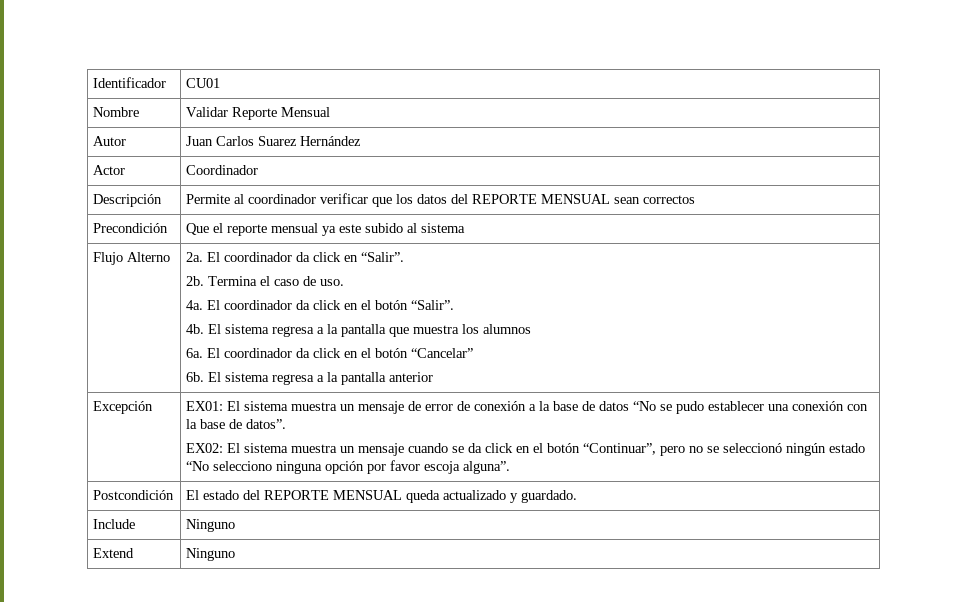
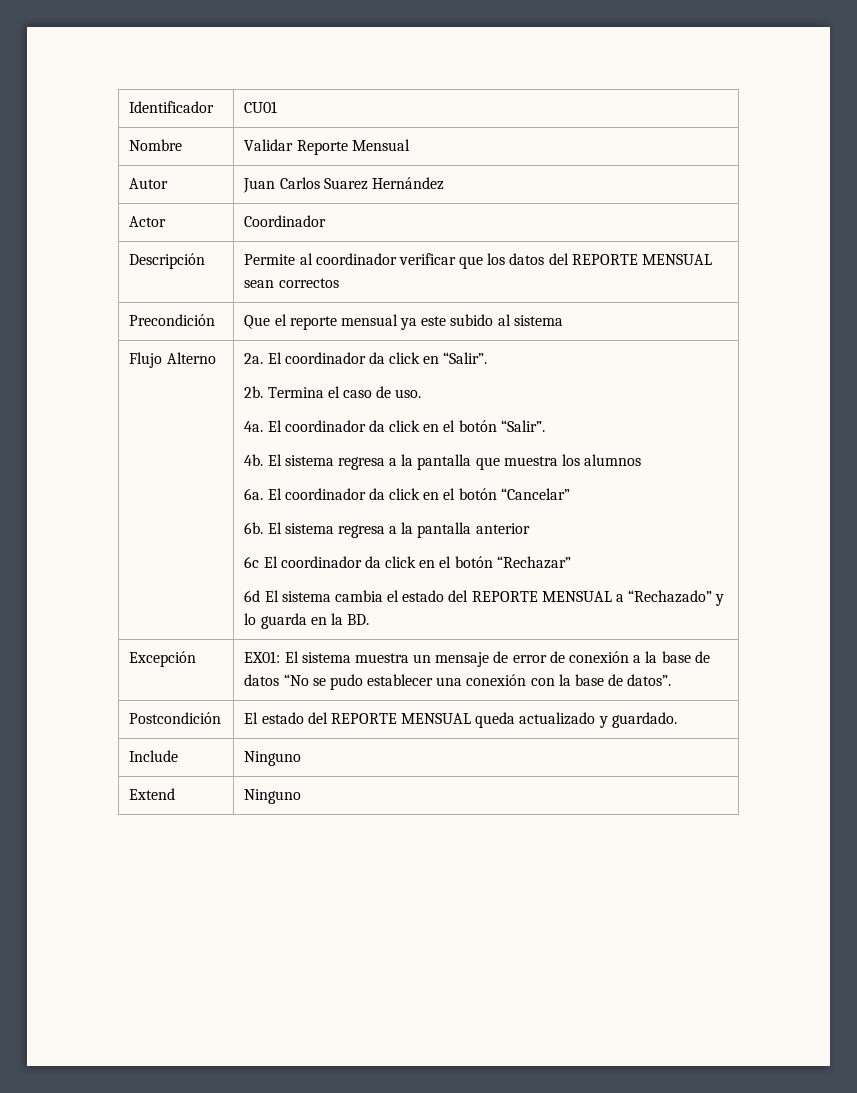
+ 6c El coordinador da click en el botón “Rechazar”
+ 6d El sistema cambia el estado del REPORTE MENSUAL a “Rechazado” y lo guarda en la BD.
- EX02: El sistema muestra un mensaje cuando se da click en el botón “Continuar”, pero no se seleccionó ningún estado “No selecciono ninguna opción por favor escoja alguna”.

